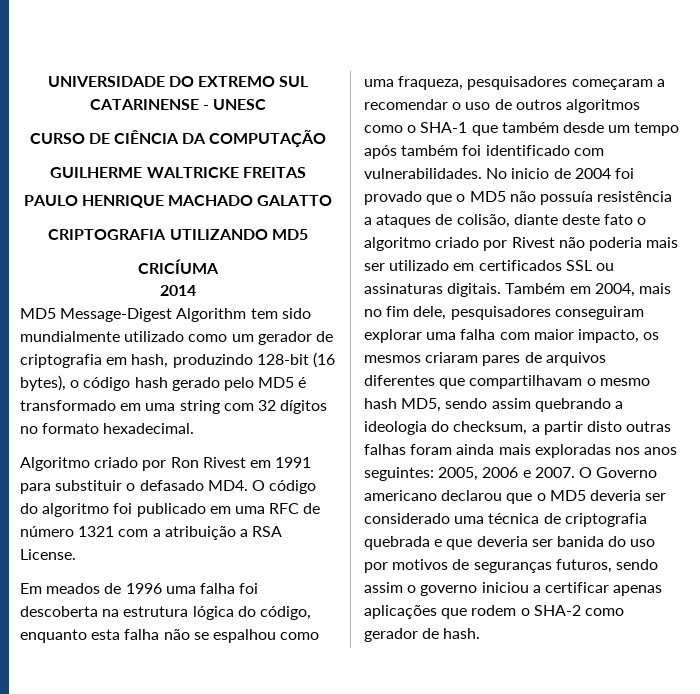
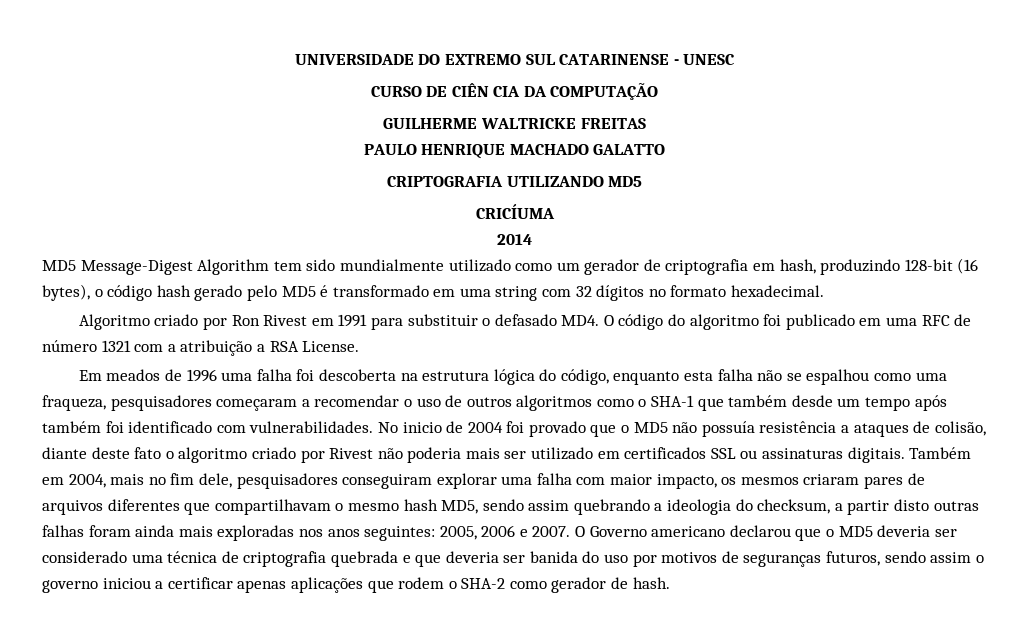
- CURSO DE CIÊNCIA DA COMPUTAÇÃO
+ CURSO DE CIÊN CIA DA COMPUTAÇÃO

